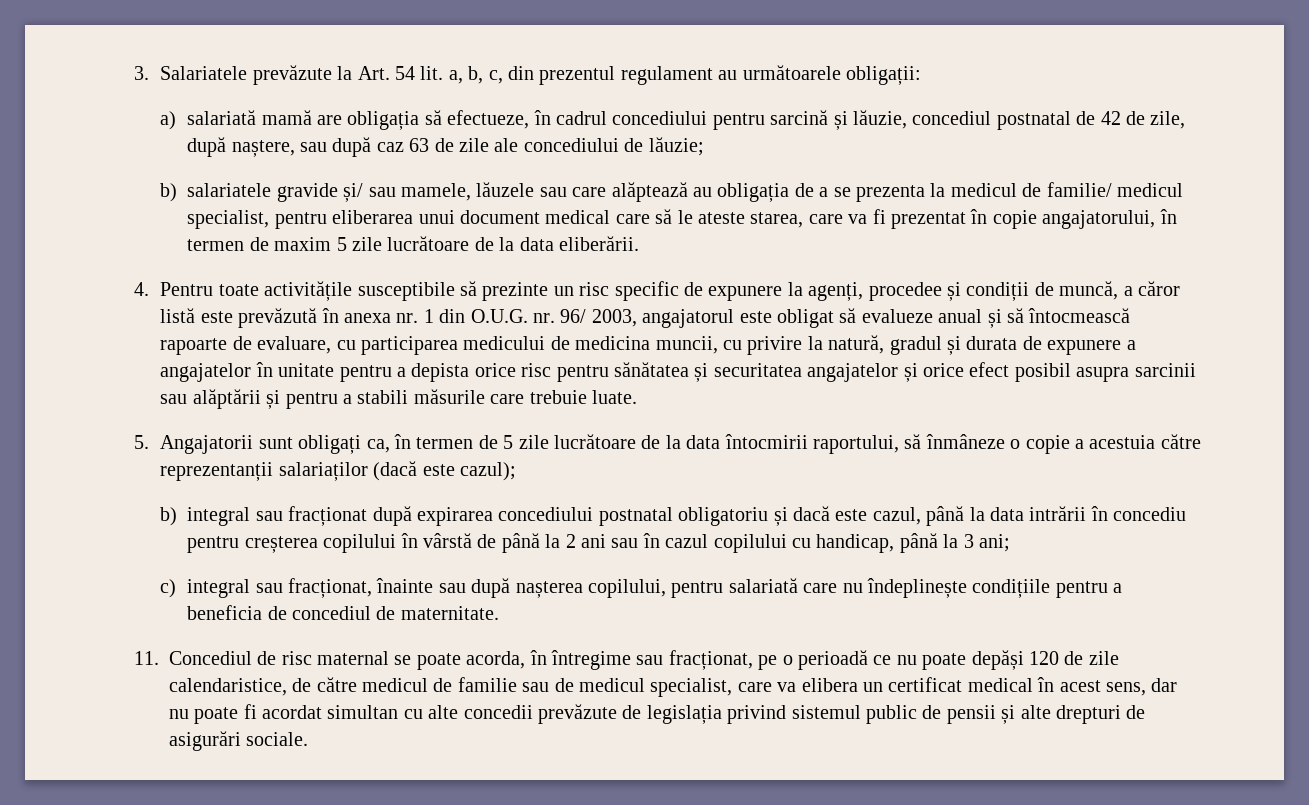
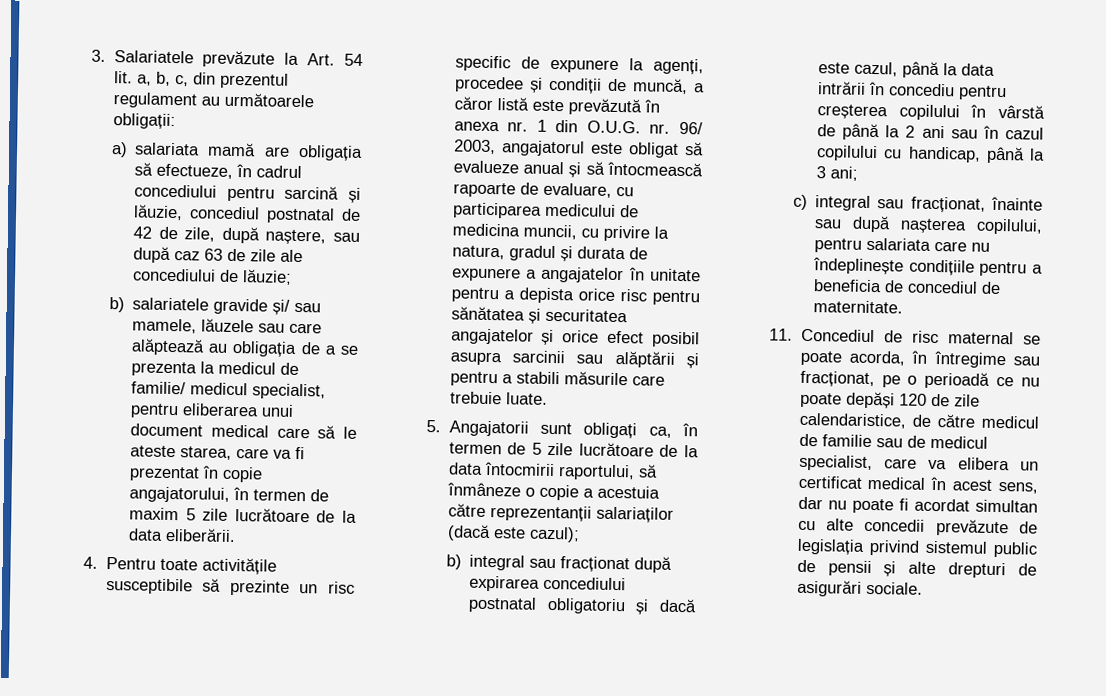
- a) salariată mamă are obligația să efectueze, în cadrul concediului pentru sarcină și lăuzie, concediul postnatal de 42 de zile, după naștere, sau după caz 63 de zile ale concediului de lăuzie;
+ a) salariata mamă are obligația să efectueze, în cadrul concediului pentru sarcină și lăuzie, concediul postnatal de 42 de zile, după naștere, sau după caz 63 de zile ale concediului de lăuzie;
- 4. Pentru toate activitățile susceptibile să prezinte un risc specific de expunere la agenți, procedee și condiții de muncă, a căror listă este prevăzută în anexa nr. 1 din O.U.G. nr. 96/ 2003, angajatorul este obligat să evalueze anual și să întocmească rapoarte de evaluare, cu participarea medicului de medicina muncii, cu privire la natură, gradul și durata de expunere a angajatelor în unitate pentru a depista orice risc pentru sănătatea și securitatea angajatelor și orice efect posibil asupra sarcinii sau alăptării și pentru a stabili măsurile care trebuie luate.
+ 4. Pentru toate activitățile susceptibile să prezinte un risc specific de expunere la agenți, procedee și condiții de muncă, a căror listă este prevăzută în anexa nr. 1 din O.U.G. nr. 96/ 2003, angajatorul este obligat să evalueze anual și să întocmească rapoarte de evaluare, cu participarea medicului de medicina muncii, cu privire la natura, gradul și durata de expunere a angajatelor în unitate pentru a depista orice risc pentru sănătatea și securitatea angajatelor și orice efect posibil asupra sarcinii sau alăptării și pentru a stabili măsurile care trebuie luate.
- c) integral sau fracționat, înainte sau după nașterea copilului, pentru salariată care nu îndeplinește condițiile pentru a beneficia de concediul de maternitate.
+ c) integral sau fracționat, înainte sau după nașterea copilului, pentru salariata care nu îndeplinește condițiile pentru a beneficia de concediul de maternitate.

